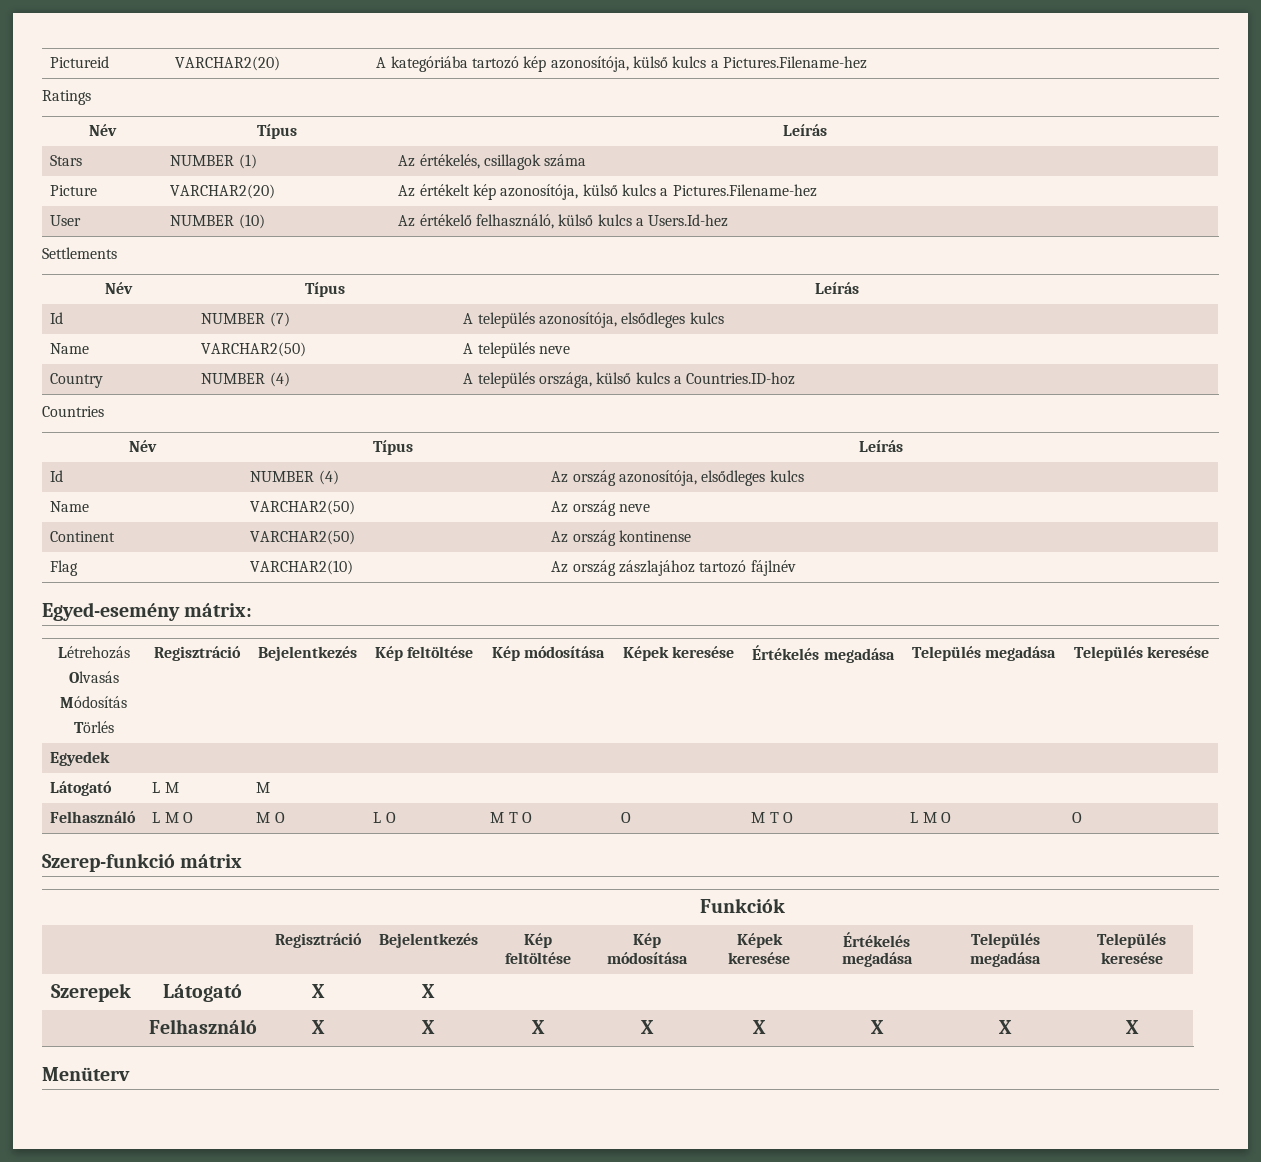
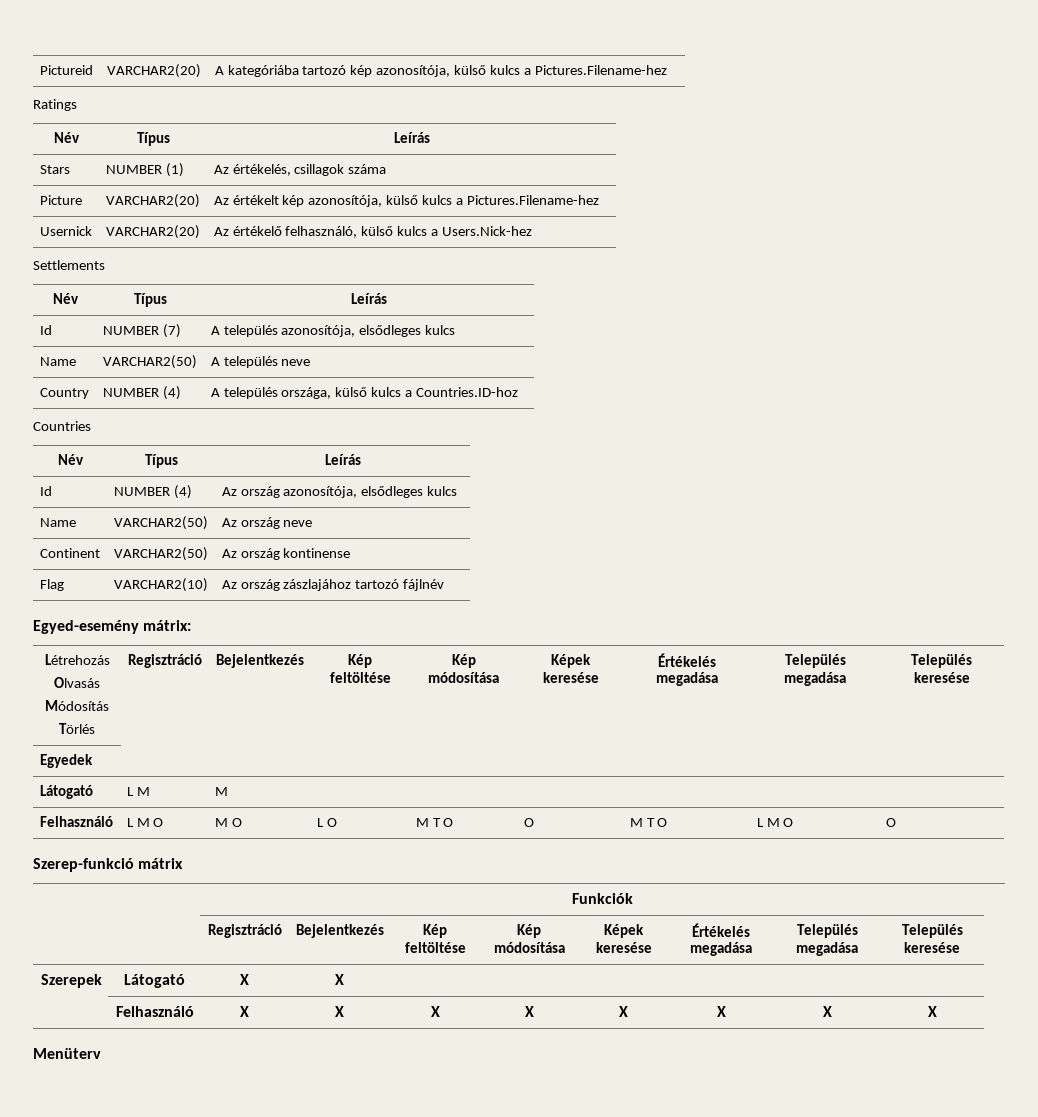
- User | NUMBER (10) | Az értékelő felhasználó, külső kulcs a Users.Id-hez
+ Usernick | VARCHAR2(20) | Az értékelő felhasználó, külső kulcs a Users.Nick-hez

